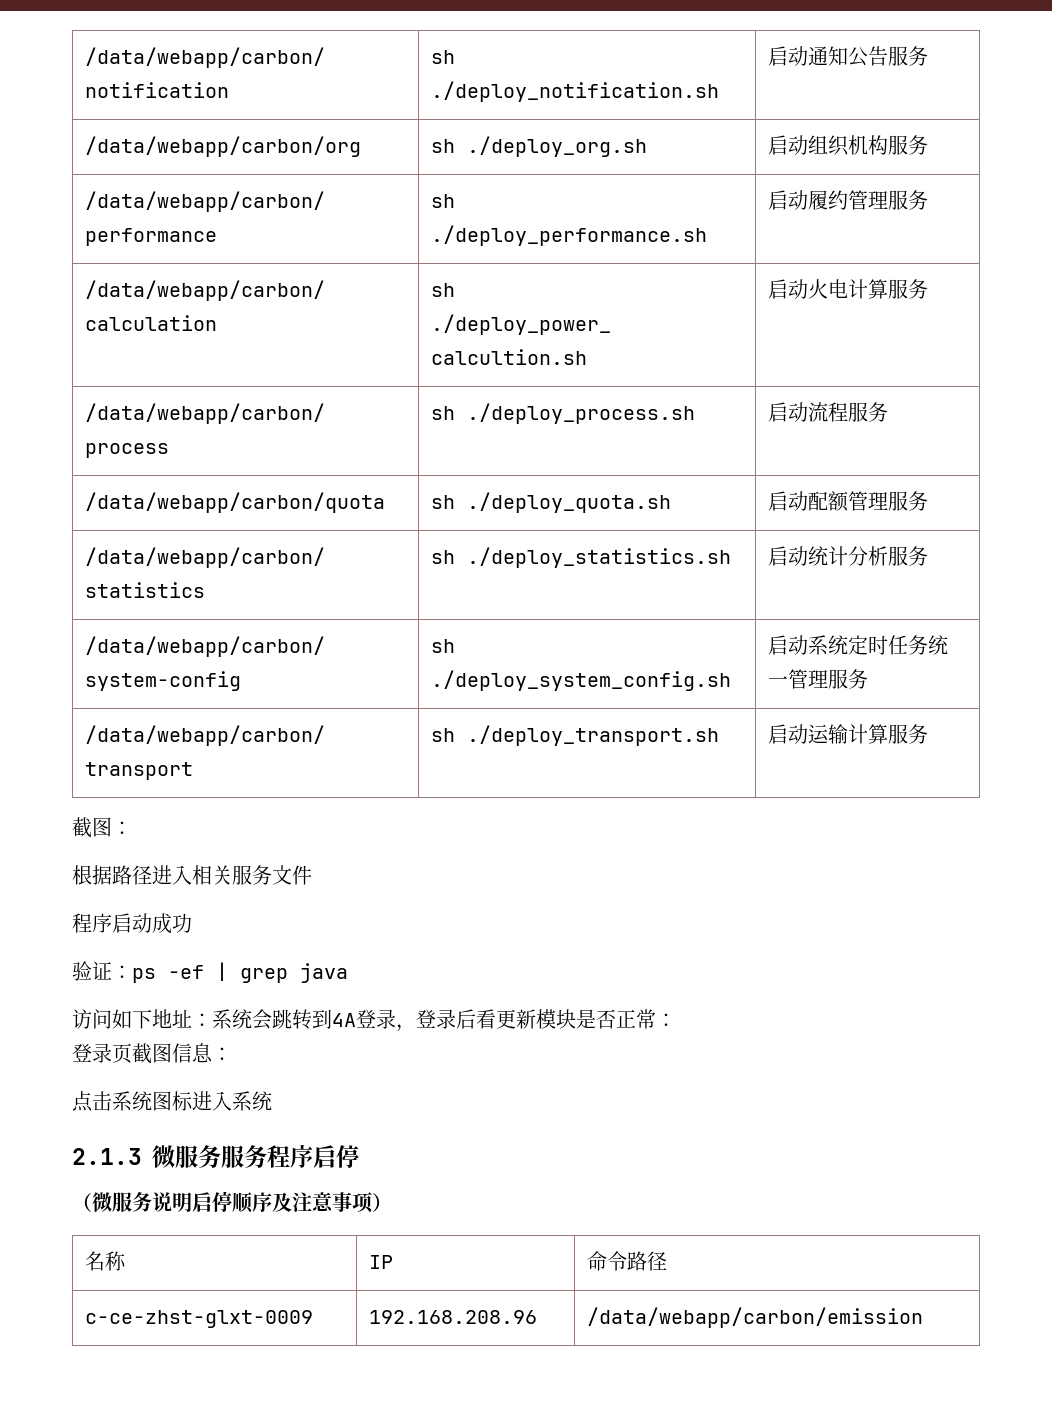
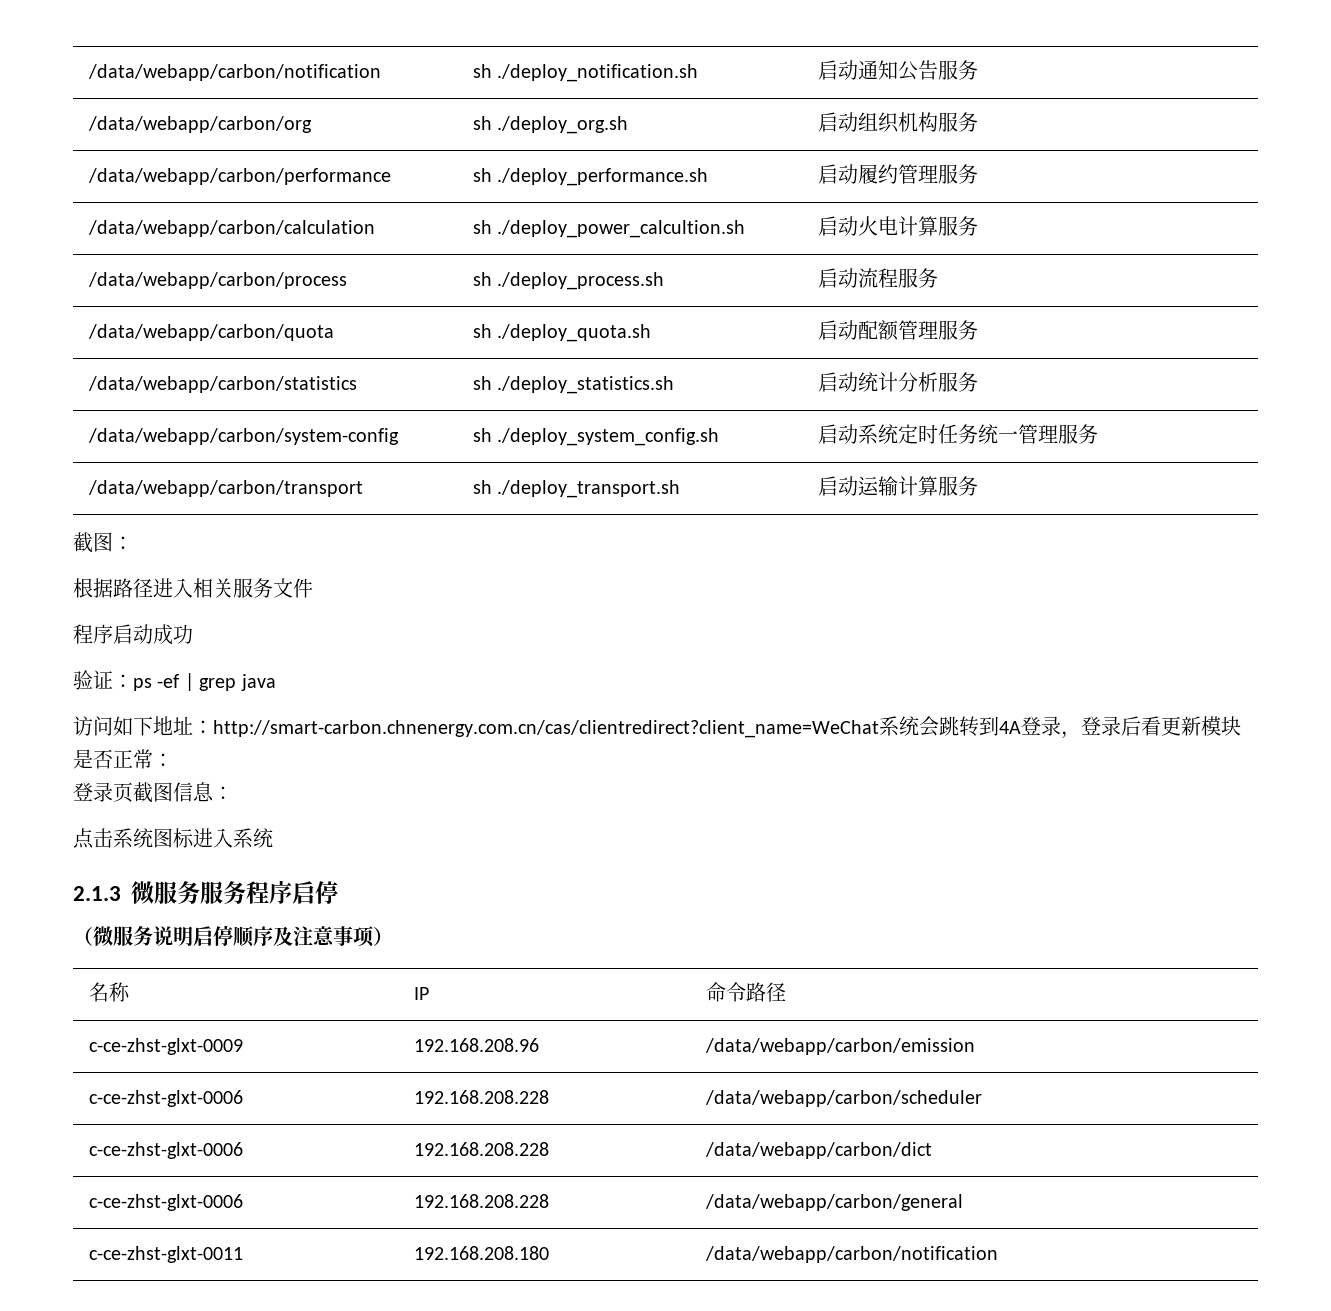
- 访问如下地址：系统会跳转到4A登录，登录后看更新模块是否正常：
+ 访问如下地址：http://smart-carbon.chnenergy.com.cn/cas/clientredirect?client_name=WeChat系统会跳转到4A登录，登录后看更新模块是否正常：
+ c-ce-zhst-glxt-0006 | 192.168.208.228 | /data/webapp/carbon/scheduler
+ c-ce-zhst-glxt-0006 | 192.168.208.228 | /data/webapp/carbon/dict
+ c-ce-zhst-glxt-0006 | 192.168.208.228 | /data/webapp/carbon/general
+ c-ce-zhst-glxt-0011 | 192.168.208.180 | /data/webapp/carbon/notification

